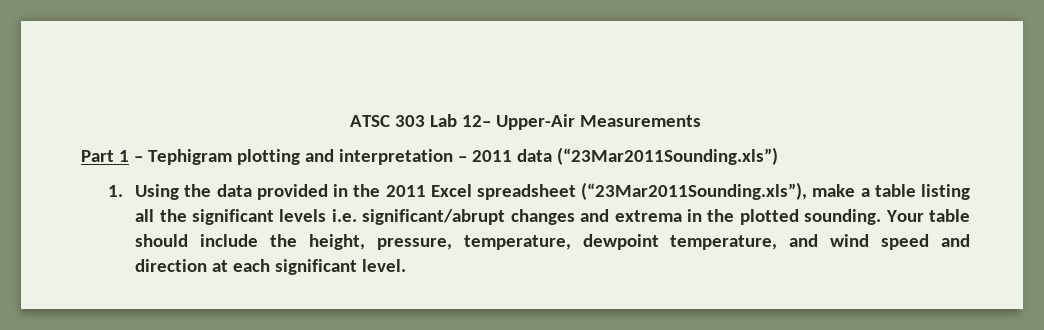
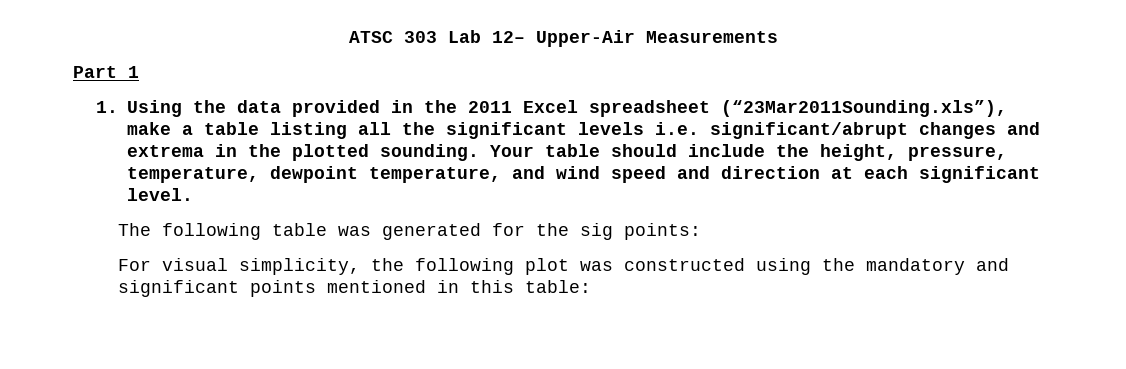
- Part 1 – Tephigram plotting and interpretation – 2011 data (“23Mar2011Sounding.xls”)
+ Part 1
+ The following table was generated for the sig points:
+ For visual simplicity, the following plot was constructed using the mandatory and significant points mentioned in this table:

